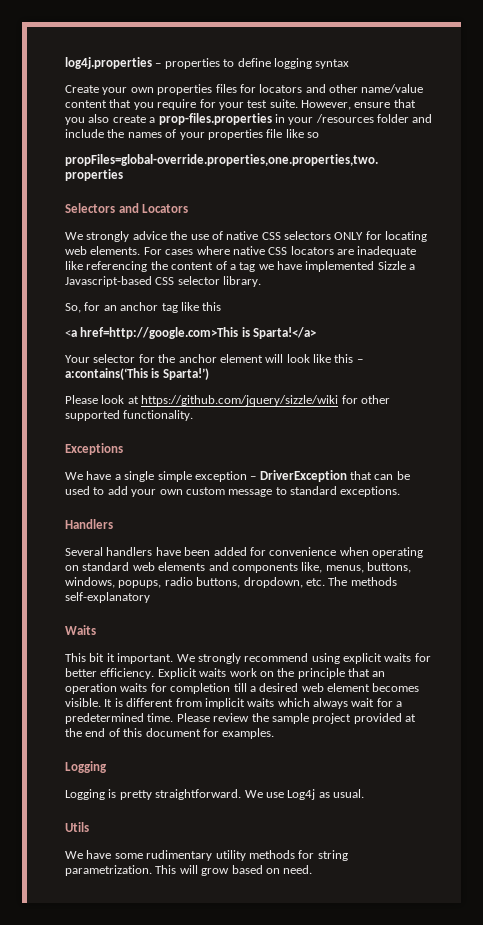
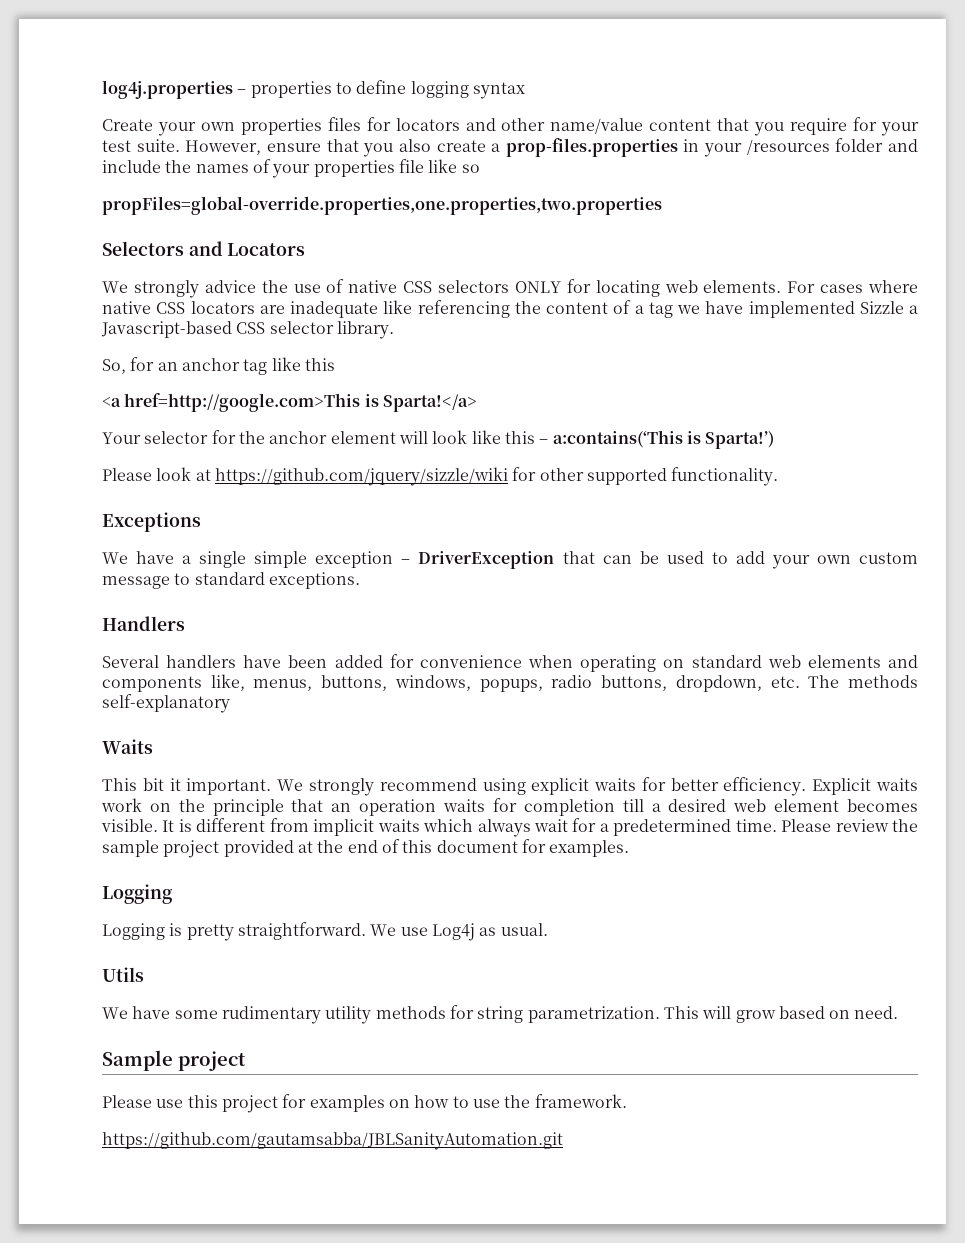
+ Sample project
+ Please use this project for examples on how to use the framework.
+ https://github.com/gautamsabba/JBLSanityAutomation.git

